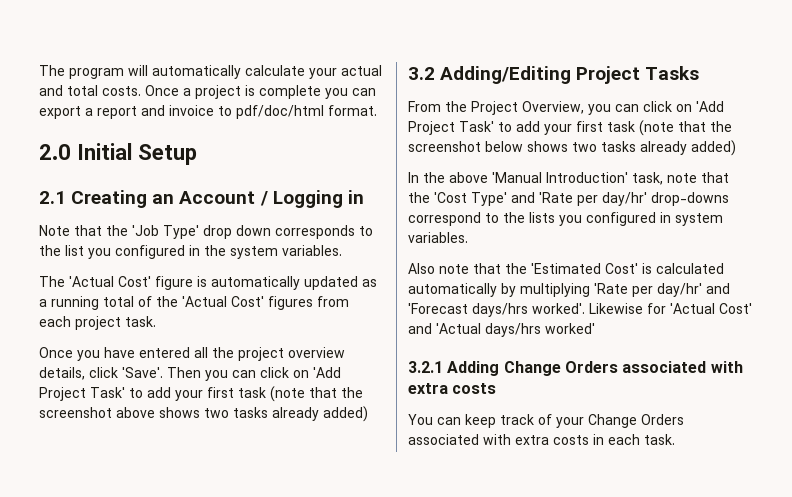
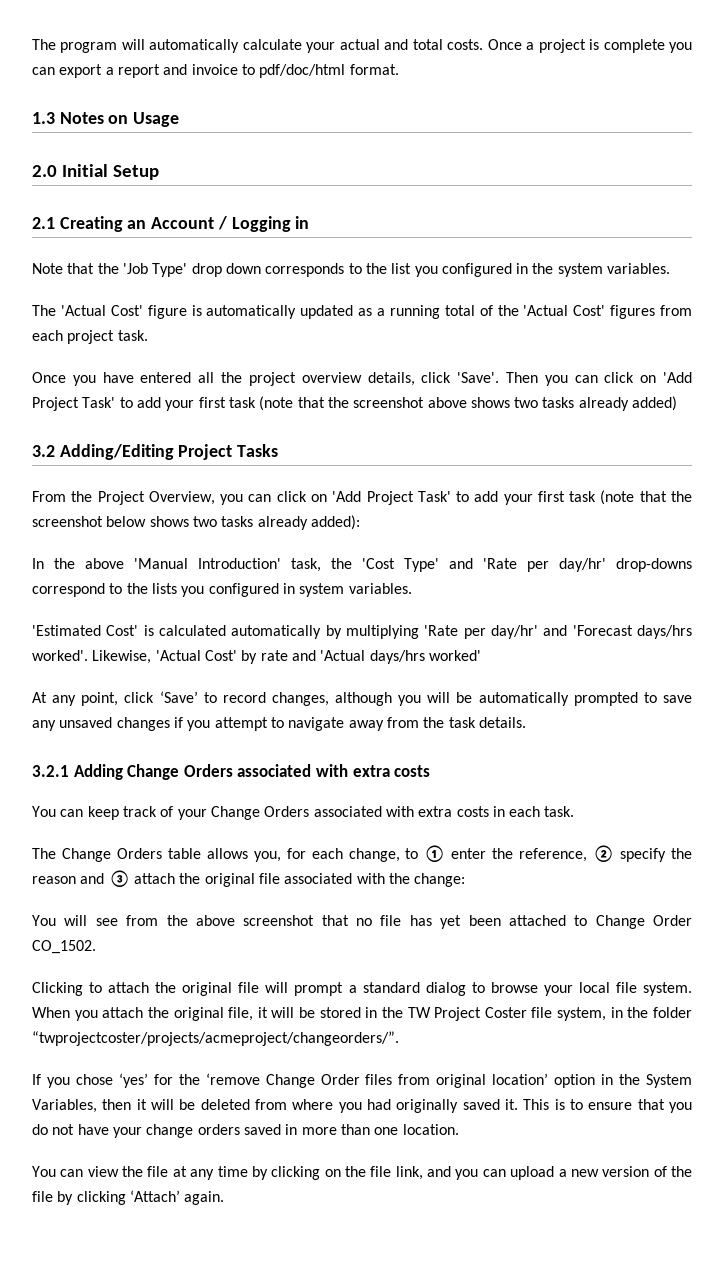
+ 1.3 Notes on Usage
- From the Project Overview, you can click on 'Add Project Task' to add your first task (note that the screenshot below shows two tasks already added)
+ From the Project Overview, you can click on 'Add Project Task' to add your first task (note that the screenshot below shows two tasks already added):
- In the above 'Manual Introduction' task, note that the 'Cost Type' and 'Rate per day/hr' drop-downs correspond to the lists you configured in system variables.
+ In the above 'Manual Introduction' task, the 'Cost Type' and 'Rate per day/hr' drop-downs correspond to the lists you configured in system variables.
- Also note that the 'Estimated Cost' is calculated automatically by multiplying 'Rate per day/hr' and 'Forecast days/hrs worked'.
+ 'Estimated Cost' is calculated automatically by multiplying 'Rate per day/hr' and 'Forecast days/hrs worked'.
- Likewise for 'Actual Cost' and 'Actual days/hrs worked'
+ Likewise, 'Actual Cost' by rate and 'Actual days/hrs worked'
+ At any point, click ‘Save’ to record changes, although you will be automatically prompted to save any unsaved changes if you attempt to navigate away from the task details.
+ The Change Orders table allows you, for each change, to ① enter the reference, ② specify the reason and ③ attach the original file associated with the change:
+ You will see from the above screenshot that no file has yet been attached to Change Order CO_1502.
+ Clicking to attach the original file will prompt a standard dialog to browse your local file system. When you attach the original file, it will be stored in the TW Project Coster file system, in the folder “twprojectcoster/projects/acmeproject/changeorders/”.
+ If you chose ‘yes’ for the ‘remove Change Order files from original location’ option in the System Variables, then it will be deleted from where you had originally saved it. This is to ensure that you do not have your change orders saved in more than one location.
+ You can view the file at any time by clicking on the file link, and you can upload a new version of the file by clicking ‘Attach’ again.

